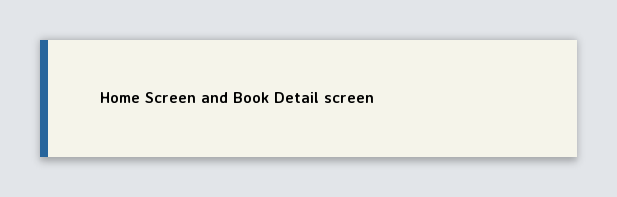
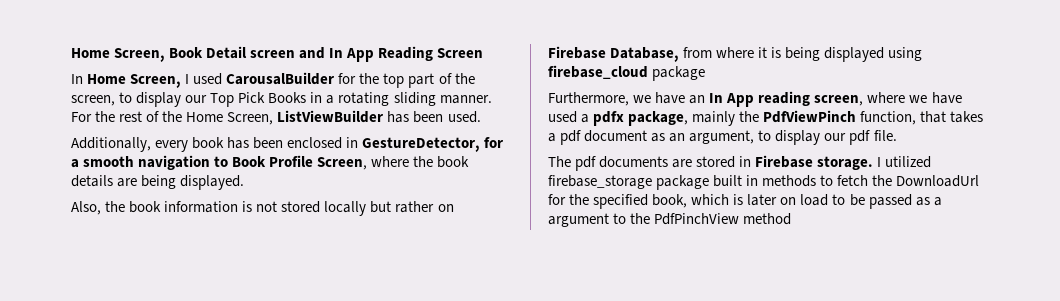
- Home Screen and Book Detail screen
+ Home Screen, Book Detail screen and In App Reading Screen
+ In Home Screen, I used CarousalBuilder for the top part of the screen, to display our Top Pick Books in a rotating sliding manner. For the rest of the Home Screen, ListViewBuilder has been used.
+ Additionally, every book has been enclosed in GestureDetector, for a smooth navigation to Book Profile Screen, where the book details are being displayed.
+ Also, the book information is not stored locally but rather on Firebase Database, from where it is being displayed using firebase_cloud package
+ Furthermore, we have an In App reading screen, where we have used a pdfx package, mainly the PdfViewPinch function, that takes a pdf document as an argument, to display our pdf file.
+ The pdf documents are stored in Firebase storage. I utilized firebase_storage package built in methods to fetch the DownloadUrl for the specified book, which is later on load to be passed as a argument to the PdfPinchView method

